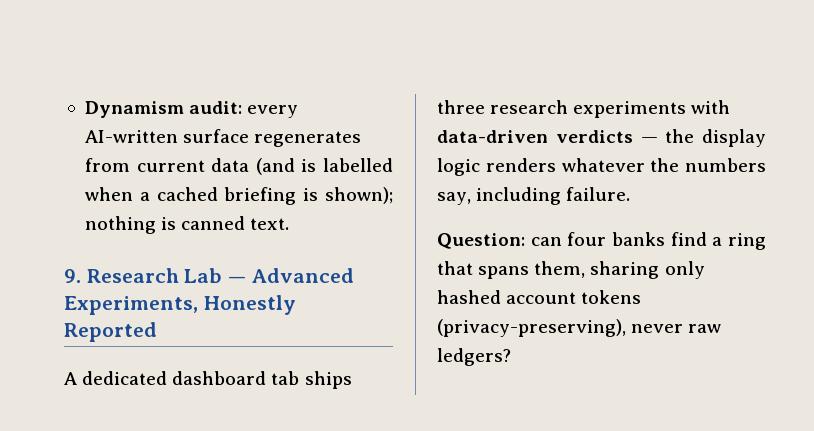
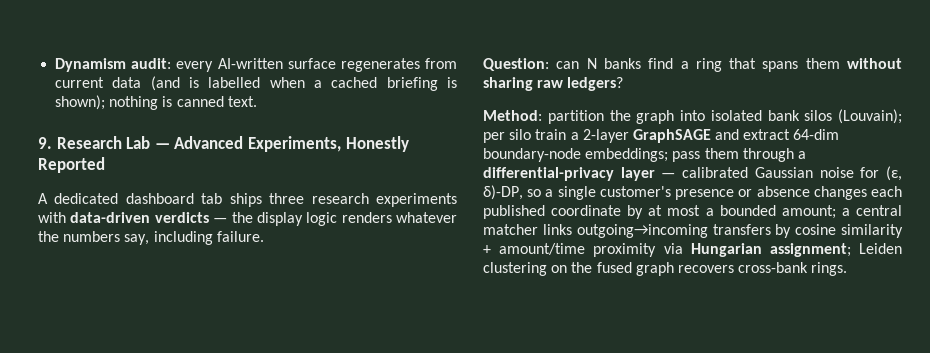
- Question: can four banks find a ring that spans them, sharing only hashed account tokens (privacy-preserving), never raw ledgers?
+ Question: can N banks find a ring that spans them without sharing raw ledgers?
+ Method: partition the graph into isolated bank silos (Louvain); per silo train a 2-layer GraphSAGE and extract 64-dim boundary-node embeddings; pass them through a differential-privacy layer — calibrated Gaussian noise for (ε, δ)-DP, so a single customer's presence or absence changes each published coordinate by at most a bounded amount; a central matcher links outgoing→incoming transfers by cosine similarity + amount/time proximity via Hungarian assignment; Leiden clustering on the fused graph recovers cross-bank rings.

